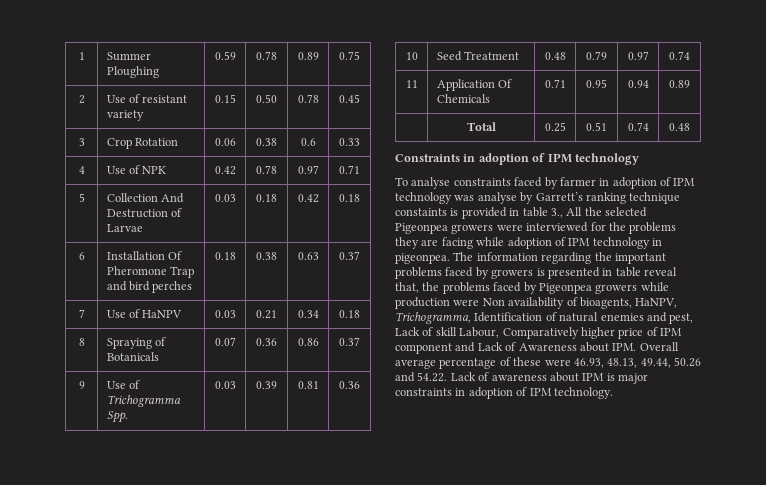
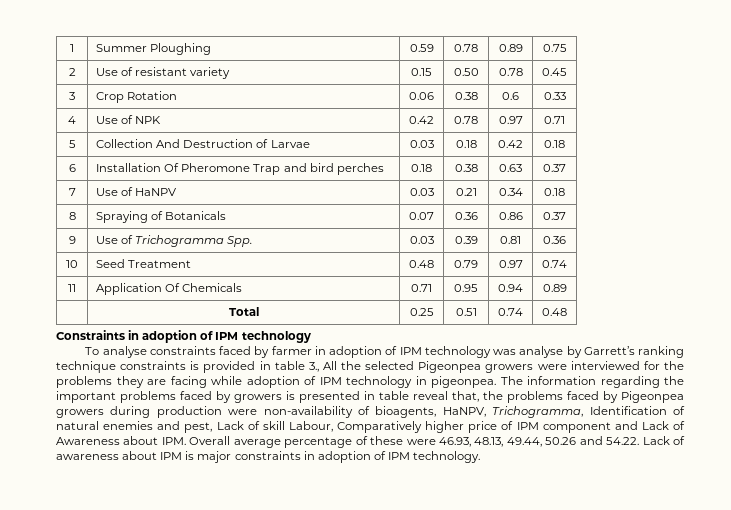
- To analyse constraints faced by farmer in adoption of IPM technology was analyse by Garrett’s ranking technique constaints is provided in table 3., All the selected Pigeonpea growers were interviewed for the problems they are facing while adoption of IPM technology in pigeonpea.
+ To analyse constraints faced by farmer in adoption of IPM technology was analyse by Garrett’s ranking technique constraints is provided in table 3., All the selected Pigeonpea growers were interviewed for the problems they are facing while adoption of IPM technology in pigeonpea.
- The information regarding the important problems faced by growers is presented in table reveal that, the problems faced by Pigeonpea growers while production were Non availability of bioagents, HaNPV, Trichogramma, Identification of natural enemies and pest, Lack of skill Labour, Comparatively higher price of IPM component and Lack of Awareness about IPM. Overall average percentage of these were 46.93, 48.13, 49.44, 50.26 and 54.22. Lack of awareness about IPM is major constraints in adoption of IPM technology.
+ The information regarding the important problems faced by growers is presented in table reveal that, the problems faced by Pigeonpea growers during production were non-availability of bioagents, HaNPV, Trichogramma, Identification of natural enemies and pest, Lack of skill Labour, Comparatively higher price of IPM component and Lack of Awareness about IPM. Overall average percentage of these were 46.93, 48.13, 49.44, 50.26 and 54.22. Lack of awareness about IPM is major constraints in adoption of IPM technology.

